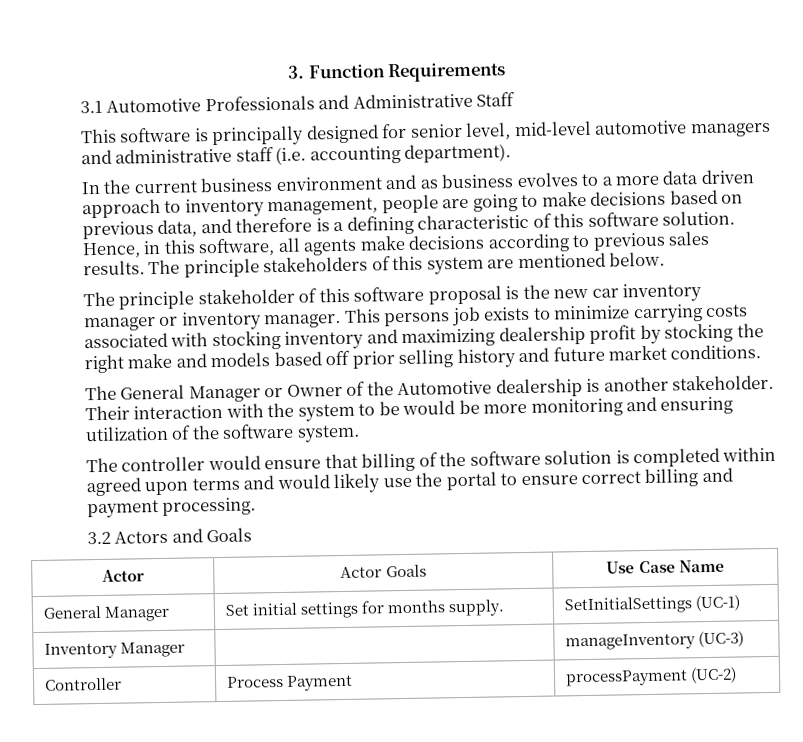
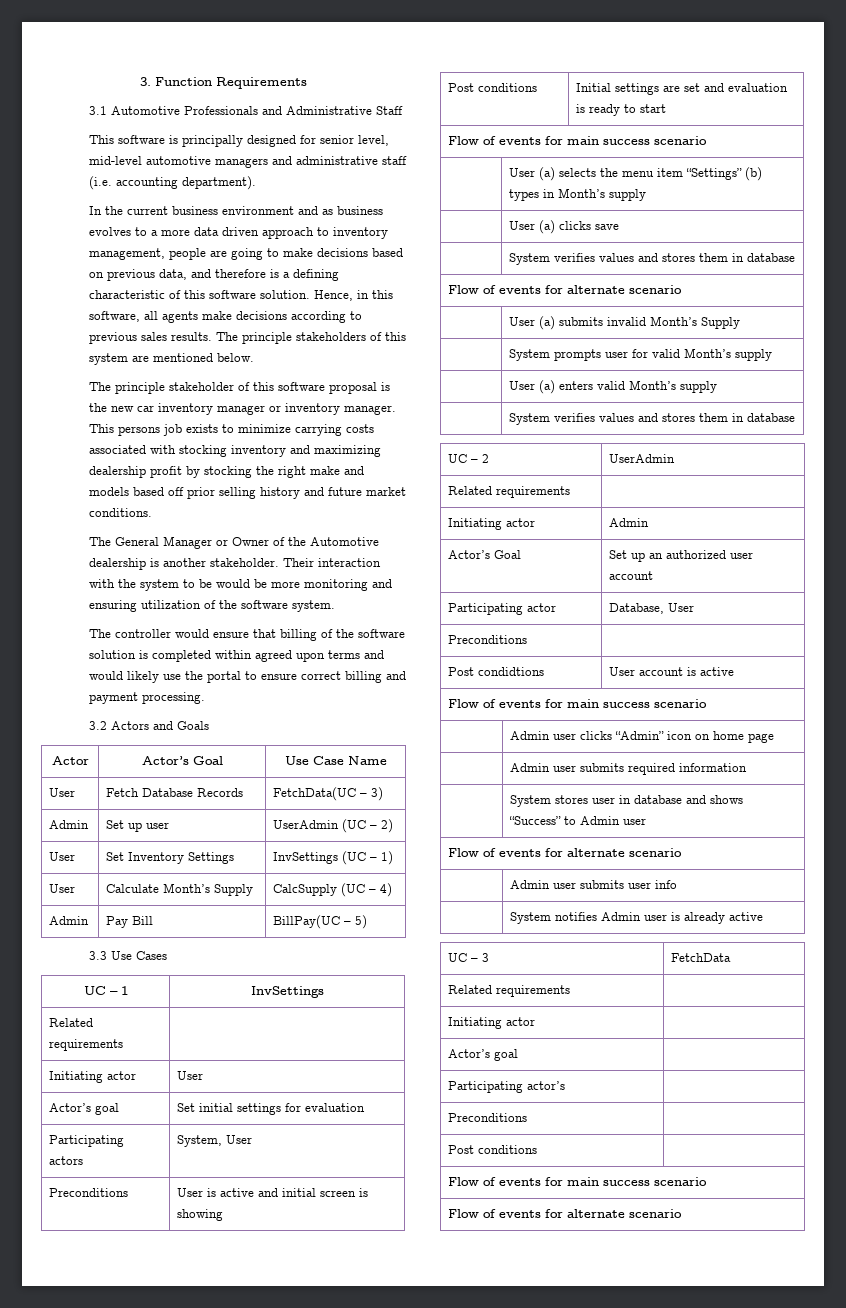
- Actor | Actor Goals | Use Case Name
+ Actor | Actor’s Goal | Use Case Name
- General Manager | Set initial settings for months supply. | SetInitialSettings (UC-1)
- Inventory Manager | | manageInventory (UC-3)
- Controller | Process Payment | processPayment (UC-2)
+ User | Fetch Database Records | FetchData(UC – 3)
+ Admin | Set up user | UserAdmin (UC – 2)
+ User | Set Inventory Settings | InvSettings (UC – 1)
+ User | Calculate Month’s Supply | CalcSupply (UC – 4)
+ Admin | Pay Bill | BillPay(UC – 5)
+ 3.3 Use Cases
+ UC – 1 | InvSettings
+ Related requirements |
+ Initiating actor | User
+ Actor’s goal | Set initial settings for evaluation
+ Participating actors | System, User
+ Preconditions | User is active and initial screen is showing
+ Post conditions | Initial settings are set and evaluation is ready to start
+ Flow of events for main success scenario
+ | User (a) selects the menu item “Settings” (b) types in Month’s supply
+ | User (a) clicks save
+ | System verifies values and stores them in database
+ Flow of events for alternate scenario
+ | User (a) submits invalid Month’s Supply
+ | System prompts user for valid Month’s supply
+ | User (a) enters valid Month’s supply
+ | System verifies values and stores them in database
+ UC – 2 | UserAdmin
+ Related requirements |
+ Initiating actor | Admin
+ Actor’s Goal | Set up an authorized user account
+ Participating actor | Database, User
+ Preconditions |
+ Post condidtions | User account is active
+ Flow of events for main success scenario
+ | Admin user clicks “Admin” icon on home page
+ | Admin user submits required information
+ | System stores user in database and shows “Success” to Admin user
+ Flow of events for alternate scenario
+ | Admin user submits user info
+ | System notifies Admin user is already active
+ UC – 3 | FetchData
+ Related requirements |
+ Initiating actor |
+ Actor’s goal |
+ Participating actor’s |
+ Preconditions |
+ Post conditions |
+ Flow of events for main success scenario
+ Flow of events for alternate scenario

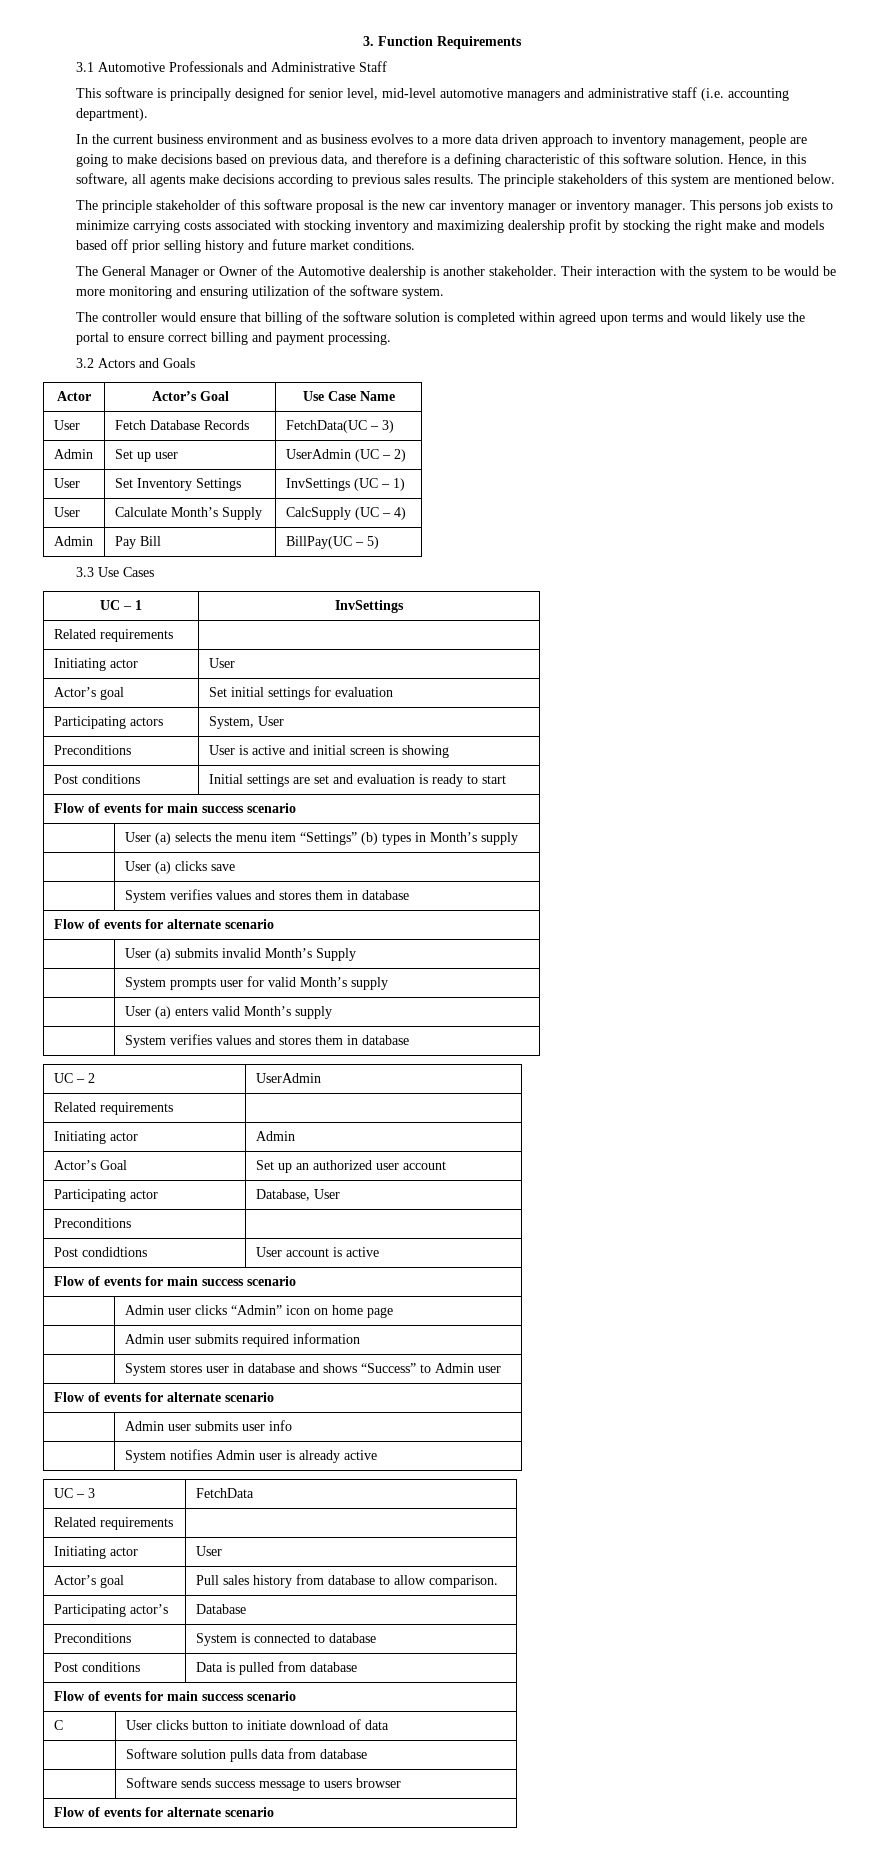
  UC – 3 | FetchData
  Related requirements |
- Initiating actor |
- Actor’s goal |
+ Initiating actor | User
+ Actor’s goal | Pull sales history from database to allow comparison.
- Participating actor’s |
- Preconditions |
- Post conditions |
+ Participating actor’s | Database
+ Preconditions | System is connected to database
+ Post conditions | Data is pulled from database
  Flow of events for main success scenario
+ C | User clicks button to initiate download of data
+ | Software solution pulls data from database
+ | Software sends success message to users browser

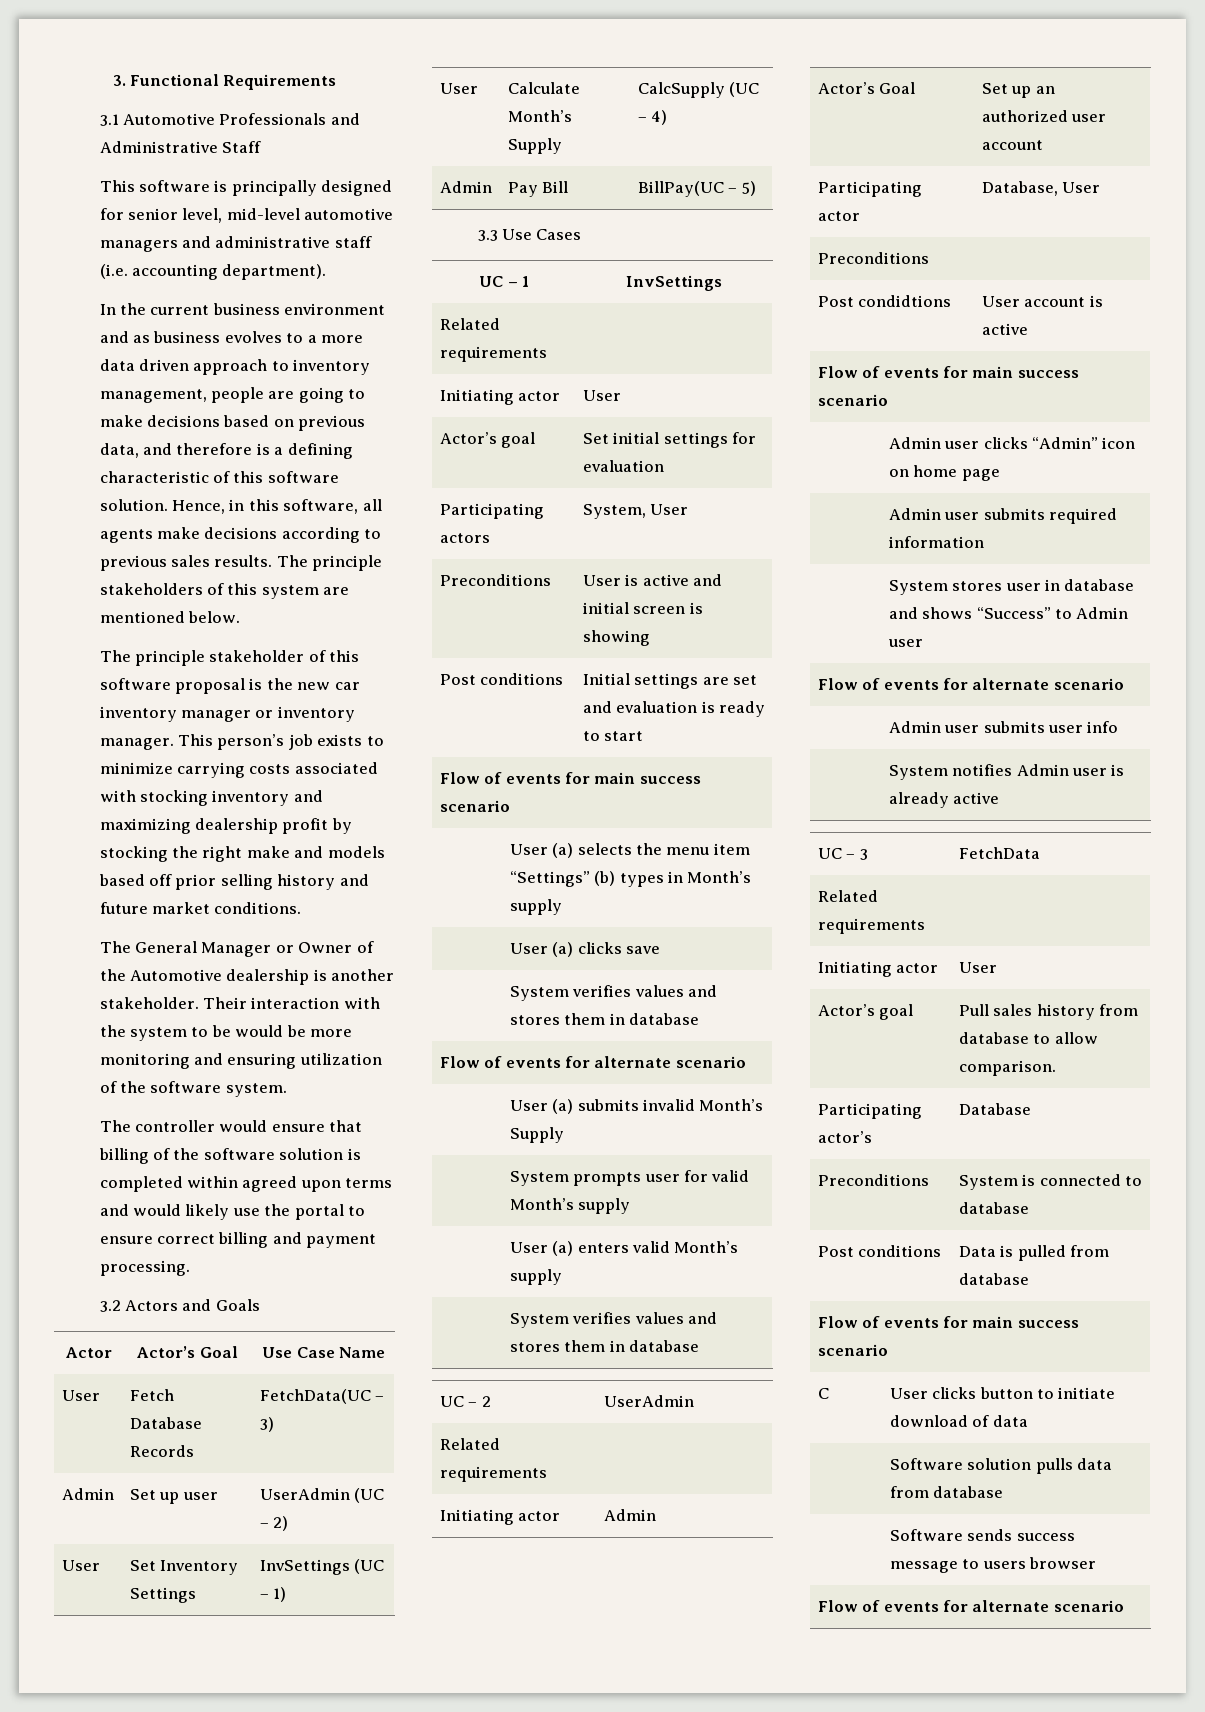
- 3. Function Requirements
+ 3. Functional Requirements
- This persons job exists to minimize carrying costs associated with stocking inventory and maximizing dealership profit by stocking the right make and models based off prior selling history and future market conditions.
+ This person’s job exists to minimize carrying costs associated with stocking inventory and maximizing dealership profit by stocking the right make and models based off prior selling history and future market conditions.

